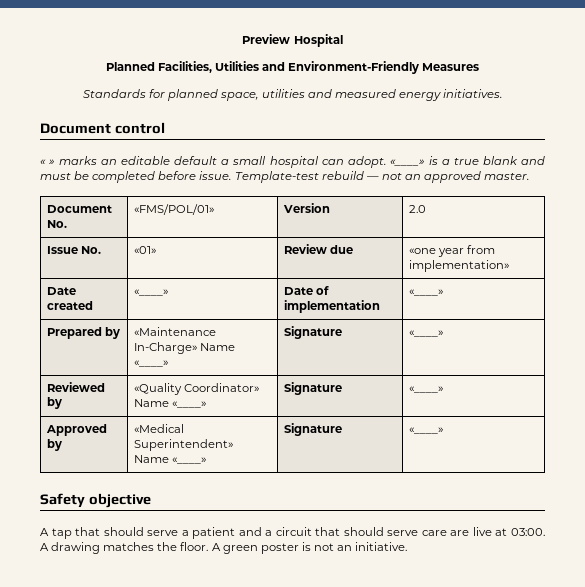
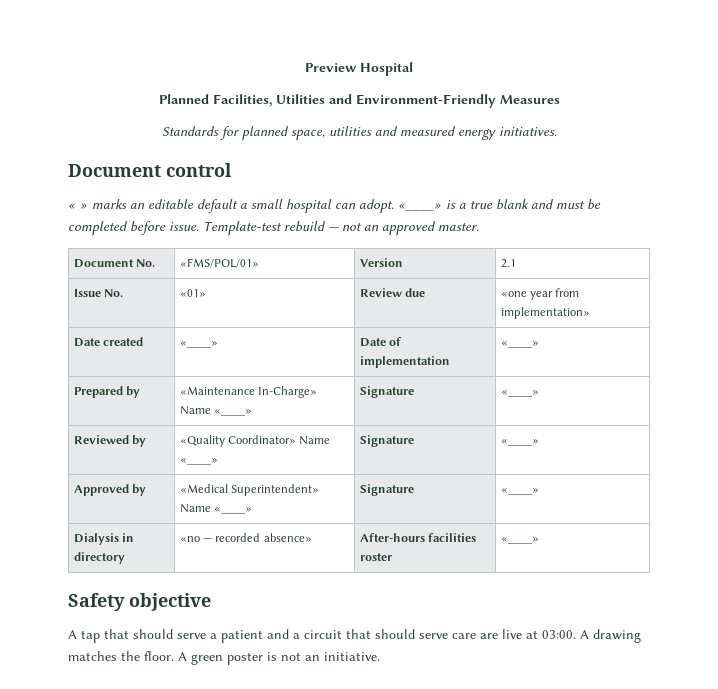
- Document No. | «FMS/POL/01» | Version | 2.0
+ Document No. | «FMS/POL/01» | Version | 2.1
+ Dialysis in directory | «no — recorded absence» | After-hours facilities roster | «____»

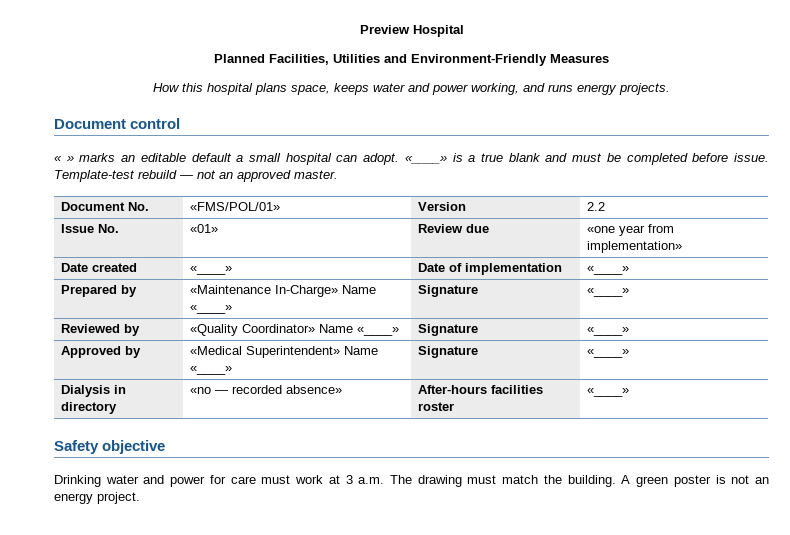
- Standards for planned space, utilities and measured energy initiatives.
+ How this hospital plans space, keeps water and power working, and runs energy projects.
- Document No. | «FMS/POL/01» | Version | 2.1
+ Document No. | «FMS/POL/01» | Version | 2.2
- A tap that should serve a patient and a circuit that should serve care are live at 03:00. A drawing matches the floor.
+ Drinking water and power for care must work at 3 a.m. The drawing must match the building.
- A green poster is not an initiative.
+ A green poster is not an energy project.

